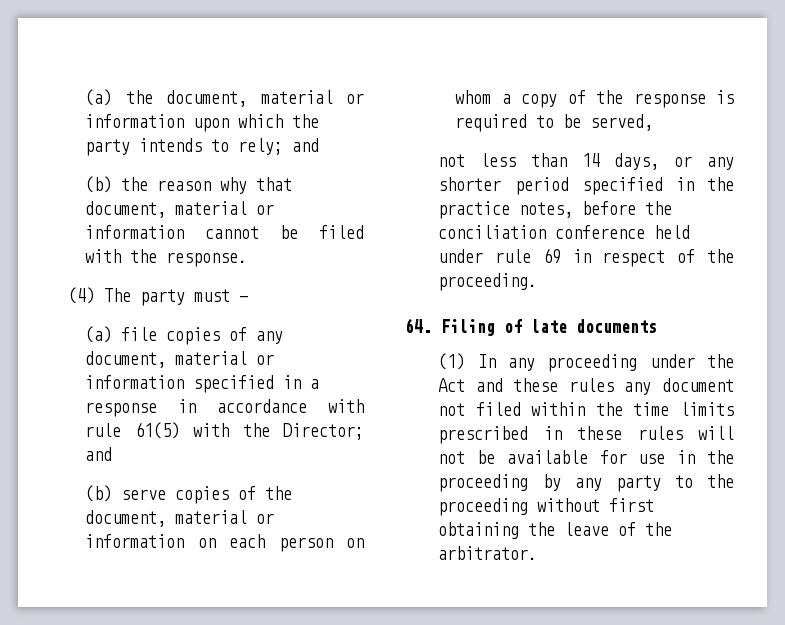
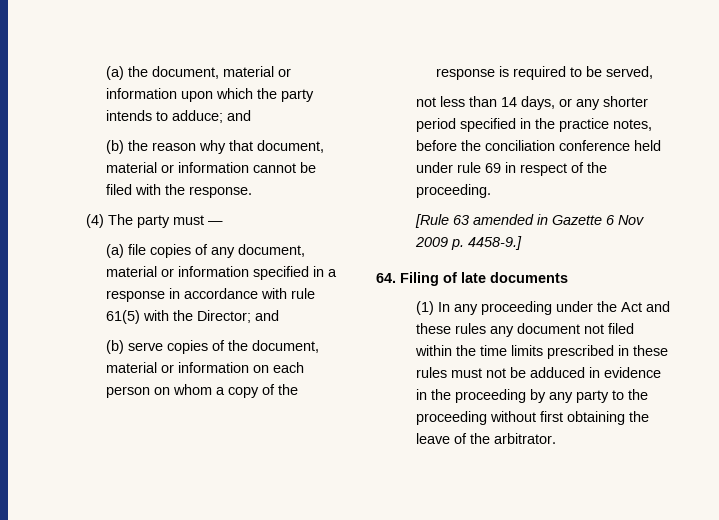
- (a) the document, material or information upon which the party intends to rely; and
+ (a) the document, material or information upon which the party intends to adduce; and
+ [Rule 63 amended in Gazette 6 Nov 2009 p. 4458-9.]
- (1) In any proceeding under the Act and these rules any document not filed within the time limits prescribed in these rules will not be available for use in the proceeding by any party to the proceeding without first obtaining the leave of the arbitrator.
+ (1) In any proceeding under the Act and these rules any document not filed within the time limits prescribed in these rules must not be adduced in evidence in the proceeding by any party to the proceeding without first obtaining the leave of the arbitrator.

